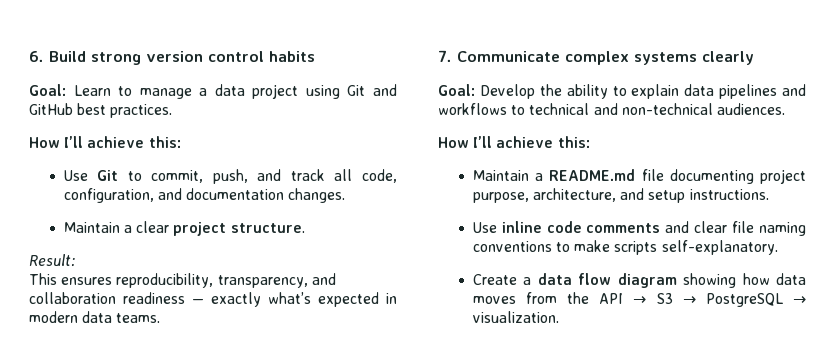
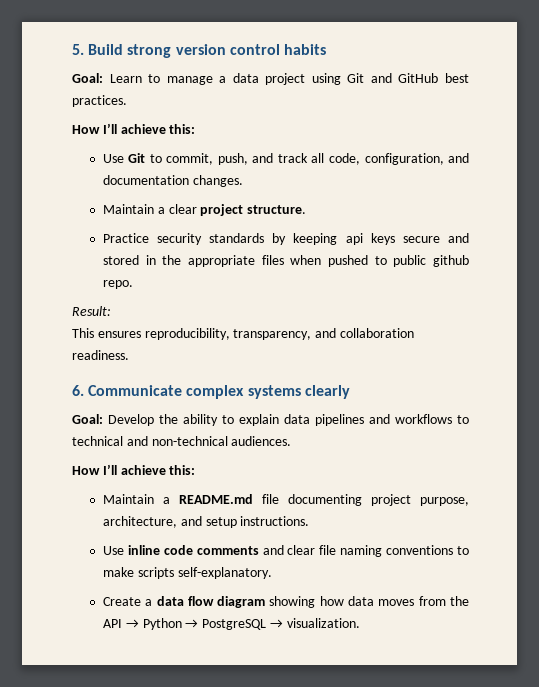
- 6. Build strong version control habits
+ 5. Build strong version control habits
+ Practice security standards by keeping api keys secure and stored in the appropriate files when pushed to public github repo.
- This ensures reproducibility, transparency, and collaboration readiness — exactly what’s expected in modern data teams.
- 7. Communicate complex systems clearly
+ This ensures reproducibility, transparency, and collaboration readiness.
+ 6. Communicate complex systems clearly
- Create a data flow diagram showing how data moves from the API → S3 → PostgreSQL → visualization.
+ Create a data flow diagram showing how data moves from the API → Python → PostgreSQL → visualization.

